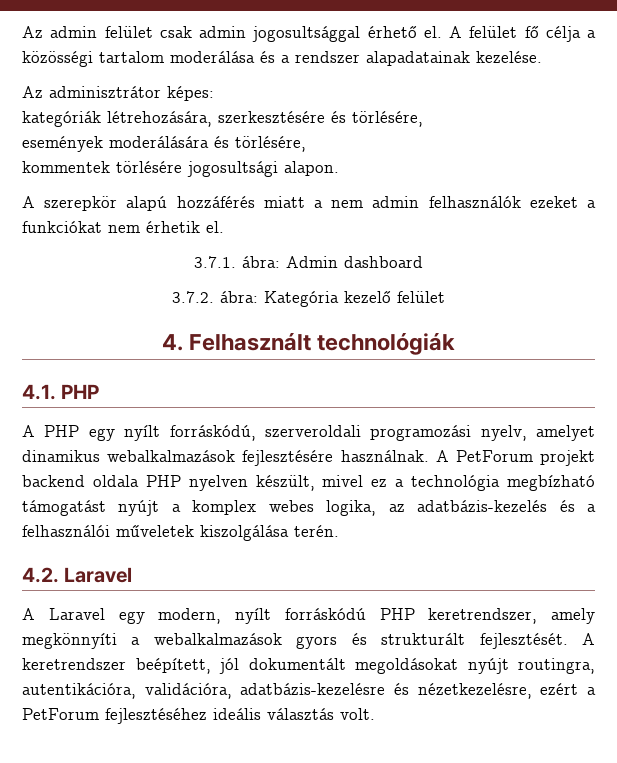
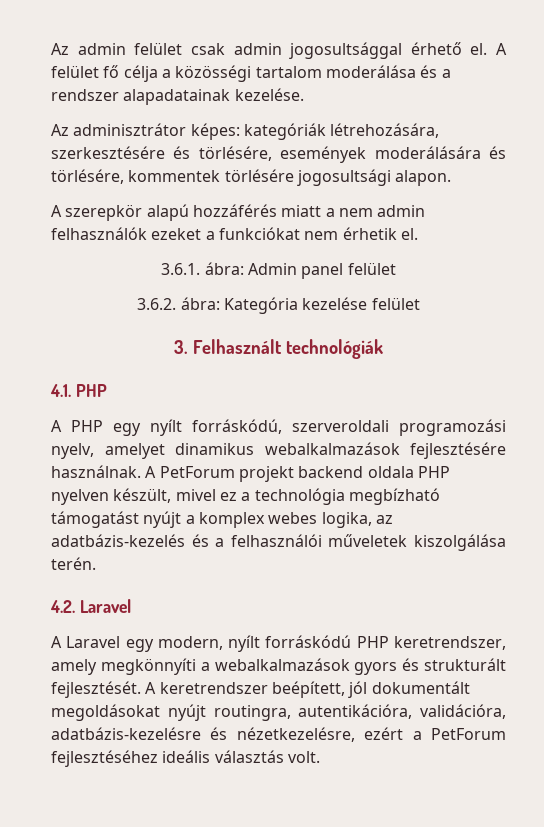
- Az adminisztrátor képes:
- kategóriák létrehozására, szerkesztésére és törlésére,
- események moderálására és törlésére,
- kommentek törlésére jogosultsági alapon.
+ Az adminisztrátor képes: kategóriák létrehozására, szerkesztésére és törlésére, események moderálására és törlésére, kommentek törlésére jogosultsági alapon.
- 3.7.1. ábra: Admin dashboard
- 3.7.2. ábra: Kategória kezelő felület
- 4. Felhasznált technológiák
+ 3.6.1. ábra: Admin panel felület
+ 3.6.2. ábra: Kategória kezelése felület
+ 3. Felhasznált technológiák

